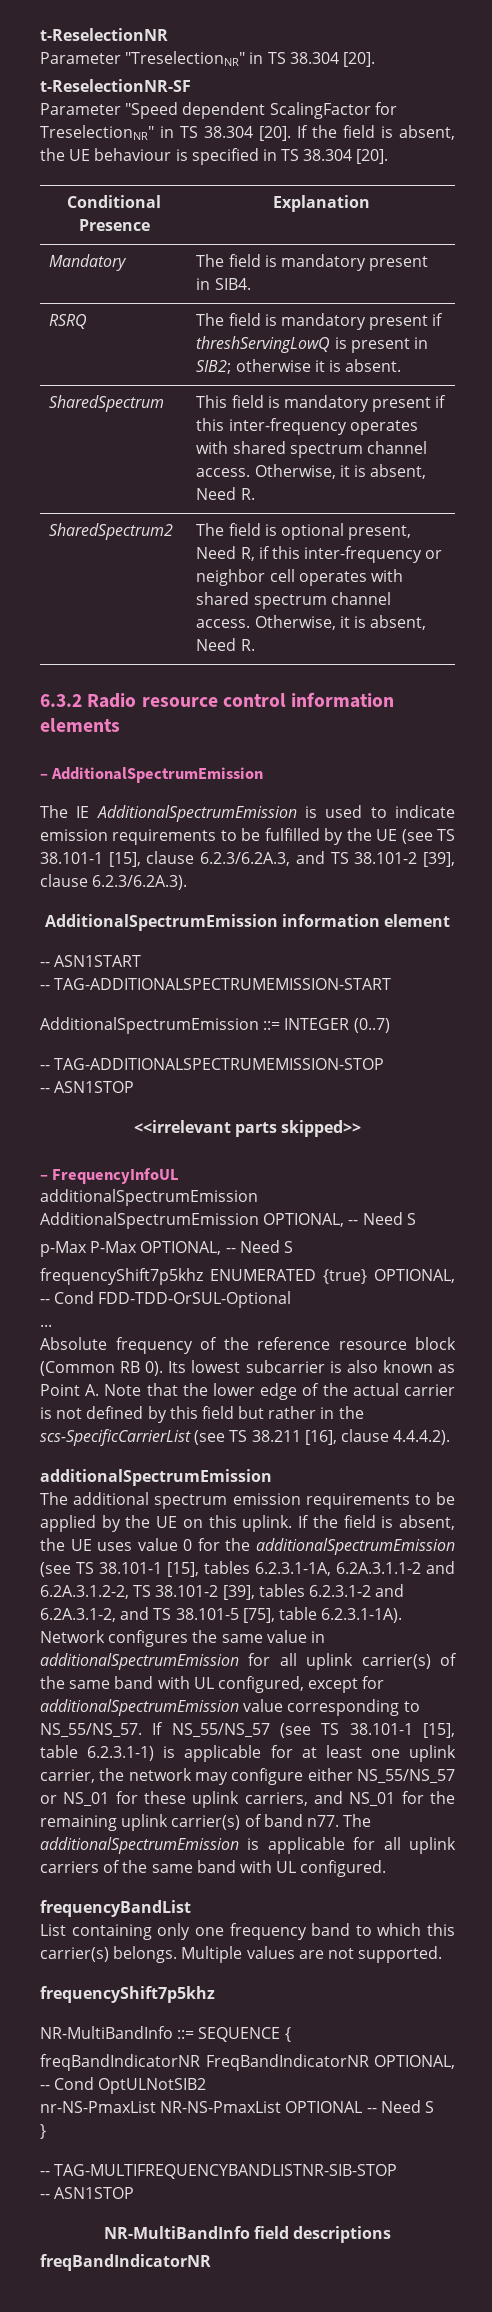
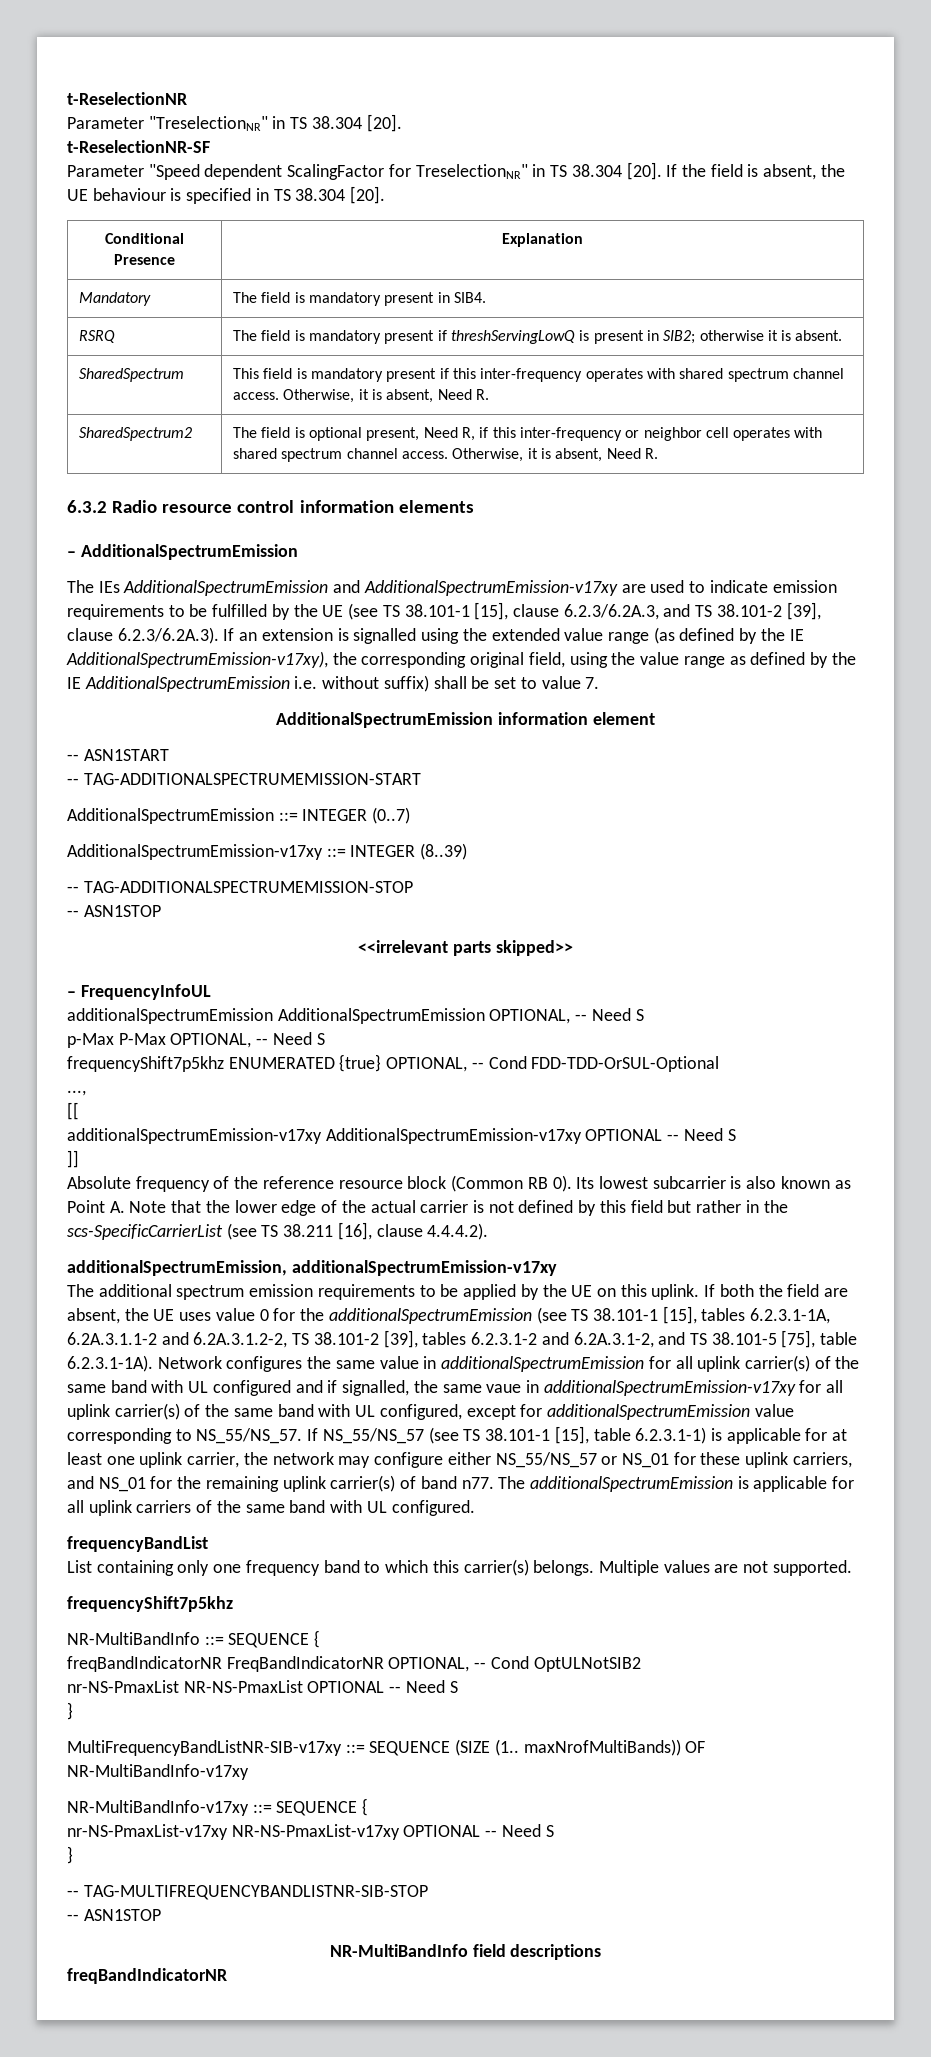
- The IE AdditionalSpectrumEmission is used to indicate emission requirements to be fulfilled by the UE (see TS 38.101-1 [15], clause 6.2.3/6.2A.3, and TS 38.101-2 [39], clause 6.2.3/6.2A.3).
+ The IEs AdditionalSpectrumEmission and AdditionalSpectrumEmission-v17xy are used to indicate emission requirements to be fulfilled by the UE (see TS 38.101-1 [15], clause 6.2.3/6.2A.3, and TS 38.101-2 [39], clause 6.2.3/6.2A.3). If an extension is signalled using the extended value range (as defined by the IE AdditionalSpectrumEmission-v17xy), the corresponding original field, using the value range as defined by the IE AdditionalSpectrumEmission i.e. without suffix) shall be set to value 7.
+ AdditionalSpectrumEmission-v17xy ::= INTEGER (8..39)
- ...
+ ...,
+ [[
+ additionalSpectrumEmission-v17xy AdditionalSpectrumEmission-v17xy OPTIONAL -- Need S
+ ]]
  Its lowest subcarrier is also known as Point A. Note that the lower edge of the actual carrier is not defined by this field but rather in the scs-SpecificCarrierList (see TS 38.211 [16], clause 4.4.4.2).
- additionalSpectrumEmission
+ additionalSpectrumEmission, additionalSpectrumEmission-v17xy
- If the field is absent, the UE uses value 0 for the additionalSpectrumEmission (see TS 38.101-1 [15], tables 6.2.3.1-1A, 6.2A.3.1.1-2 and 6.2A.3.1.2-2, TS 38.101-2 [39], tables 6.2.3.1-2 and 6.2A.3.1-2, and TS 38.101-5 [75], table 6.2.3.1-1A). Network configures the same value in additionalSpectrumEmission for all uplink carrier(s) of the same band with UL configured, except for additionalSpectrumEmission value corresponding to NS_55/NS_57.
+ If both the field are absent, the UE uses value 0 for the additionalSpectrumEmission (see TS 38.101-1 [15], tables 6.2.3.1-1A, 6.2A.3.1.1-2 and 6.2A.3.1.2-2, TS 38.101-2 [39], tables 6.2.3.1-2 and 6.2A.3.1-2, and TS 38.101-5 [75], table 6.2.3.1-1A). Network configures the same value in additionalSpectrumEmission for all uplink carrier(s) of the same band with UL configured and if signalled, the same vaue in additionalSpectrumEmission-v17xy for all uplink carrier(s) of the same band with UL configured, except for additionalSpectrumEmission value corresponding to NS_55/NS_57.
+ MultiFrequencyBandListNR-SIB-v17xy ::= SEQUENCE (SIZE (1.. maxNrofMultiBands)) OF NR-MultiBandInfo-v17xy
+ NR-MultiBandInfo-v17xy ::= SEQUENCE {
+ nr-NS-PmaxList-v17xy NR-NS-PmaxList-v17xy OPTIONAL -- Need S
+ }

